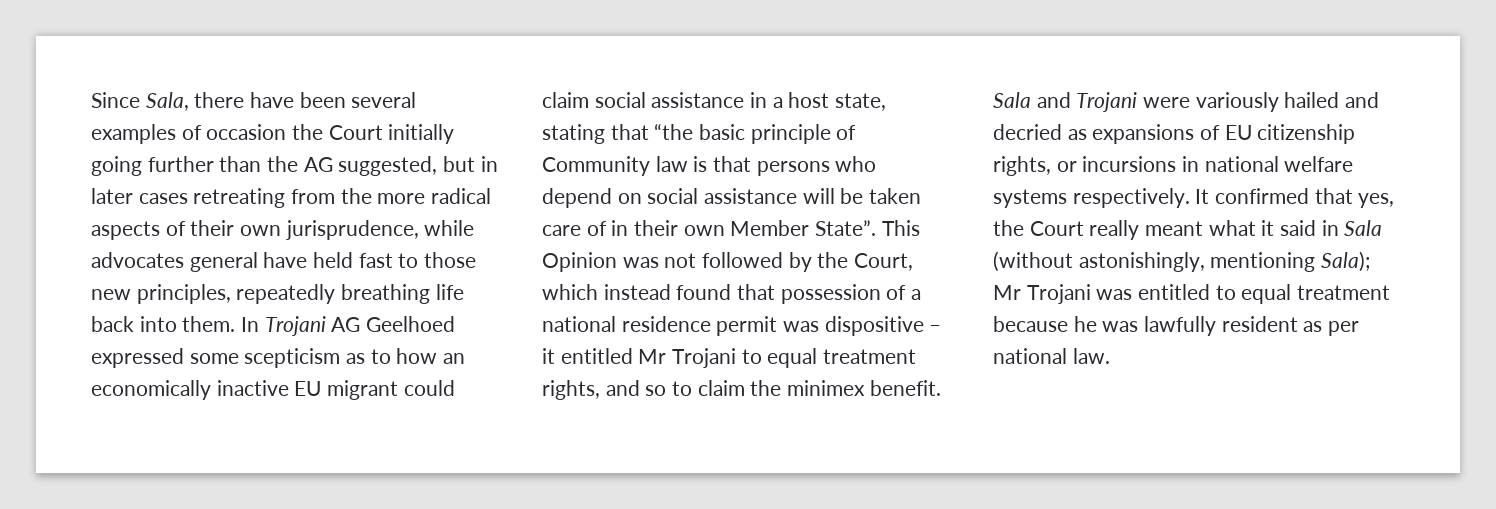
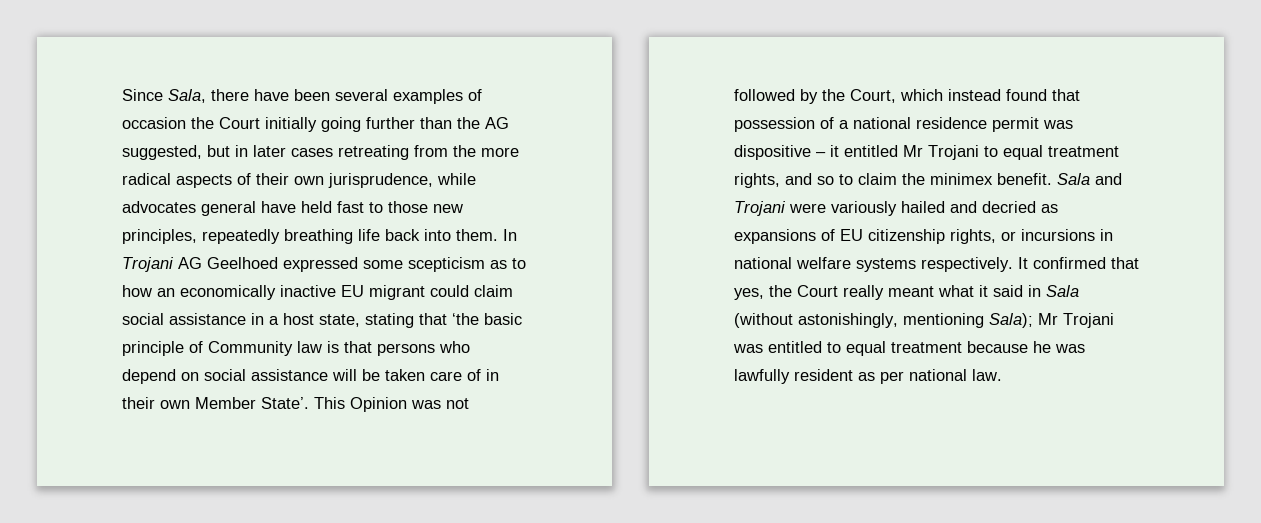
- In Trojani AG Geelhoed expressed some scepticism as to how an economically inactive EU migrant could claim social assistance in a host state, stating that “the basic principle of Community law is that persons who depend on social assistance will be taken care of in their own Member State”.
+ In Trojani AG Geelhoed expressed some scepticism as to how an economically inactive EU migrant could claim social assistance in a host state, stating that ‘the basic principle of Community law is that persons who depend on social assistance will be taken care of in their own Member State’.

